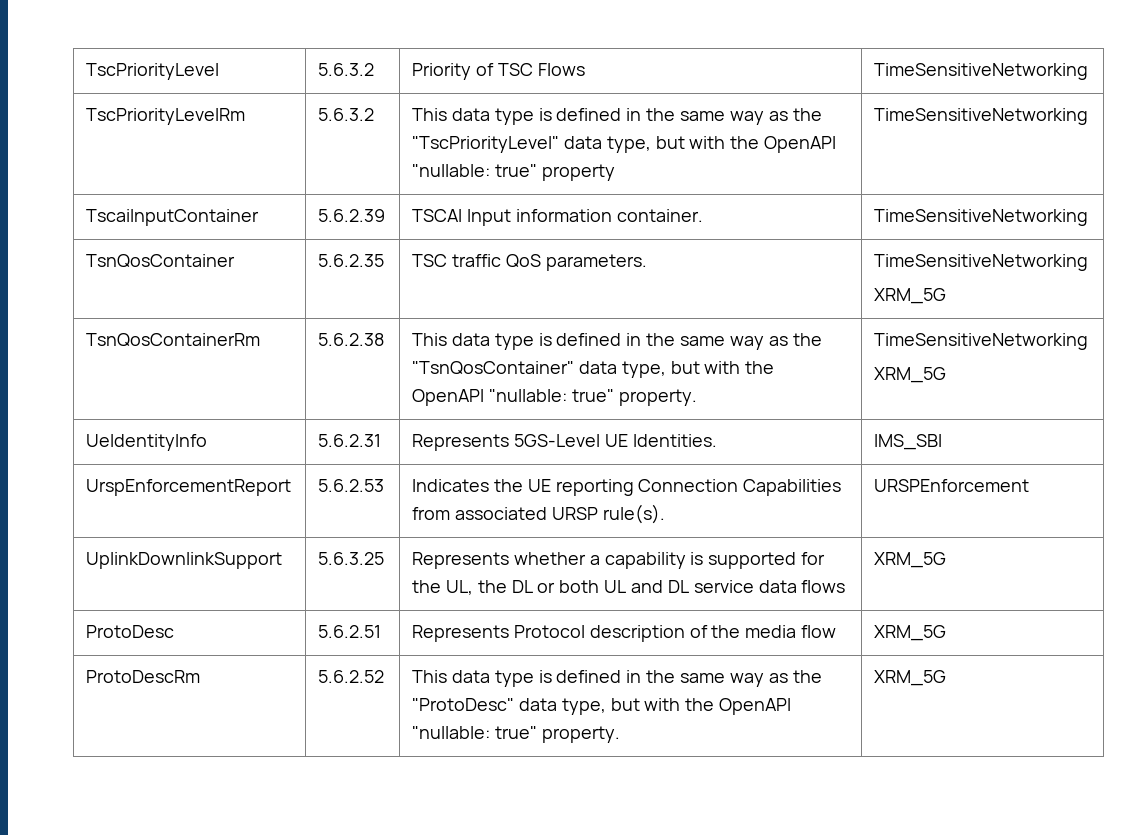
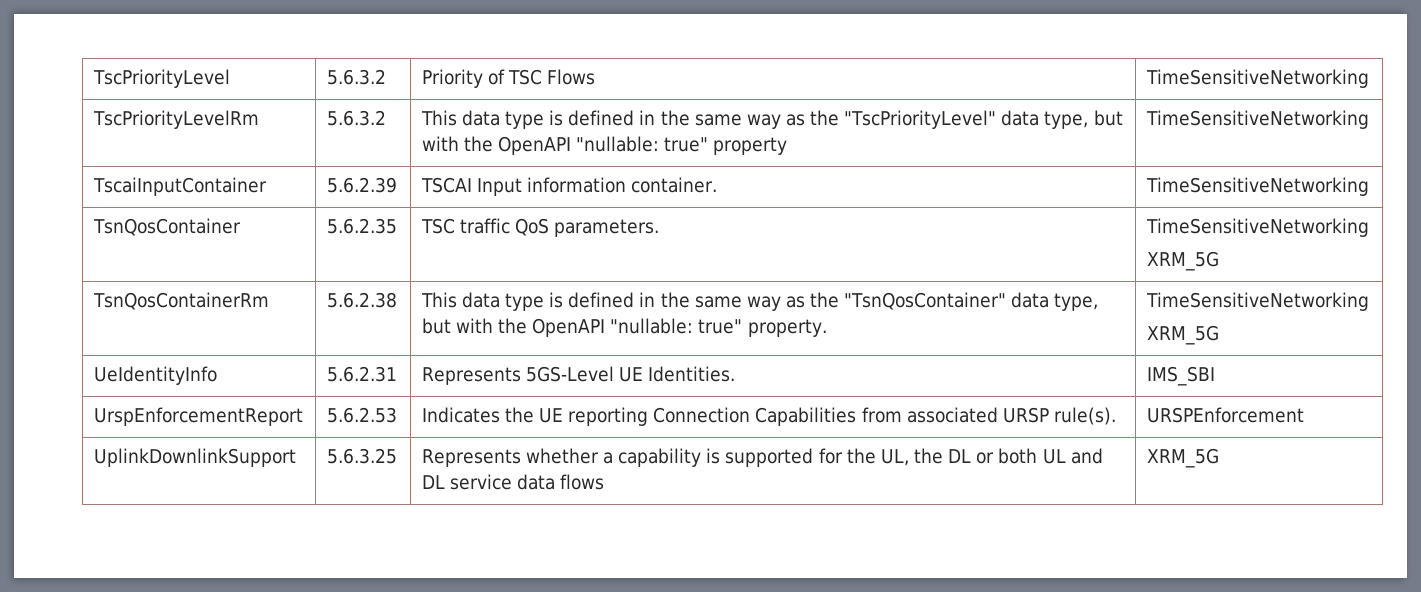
- ProtoDesc | 5.6.2.51 | Represents Protocol description of the media flow | XRM_5G
- ProtoDescRm | 5.6.2.52 | This data type is defined in the same way as the "ProtoDesc" data type, but with the OpenAPI "nullable: true" property. | XRM_5G

